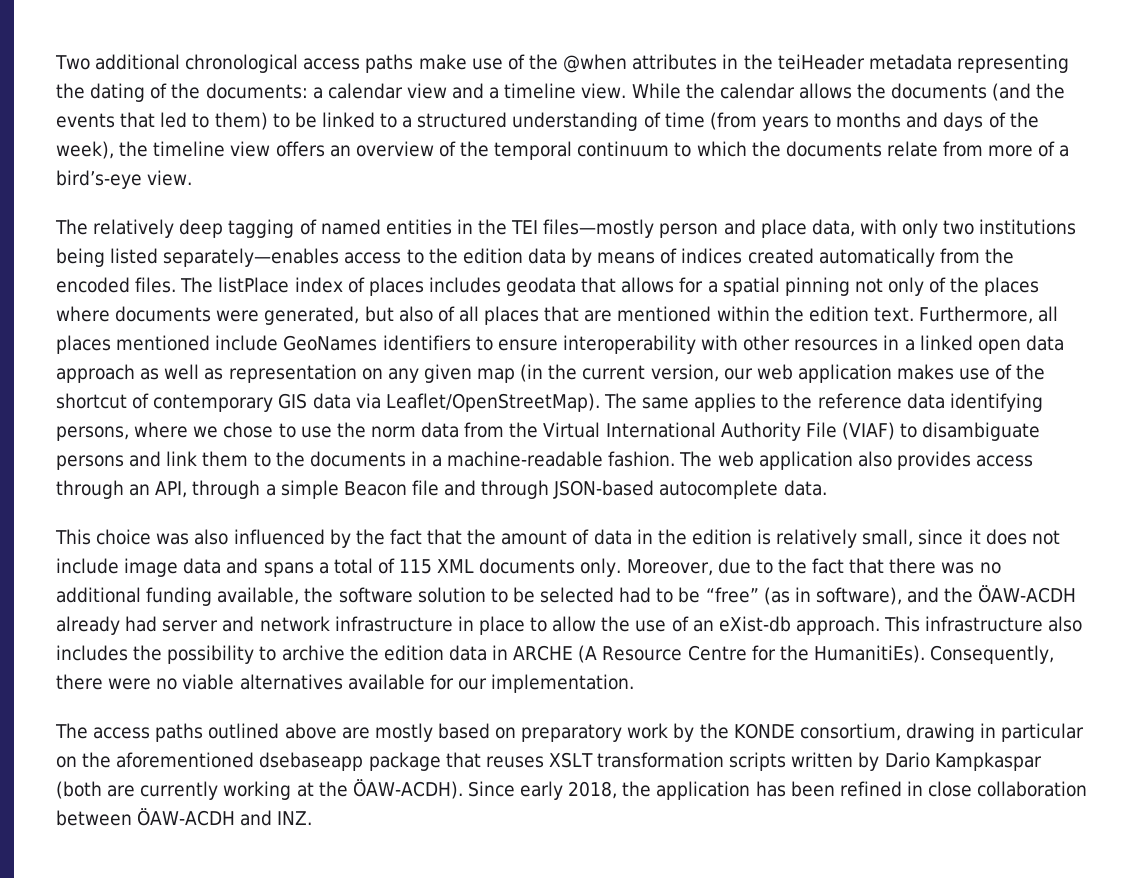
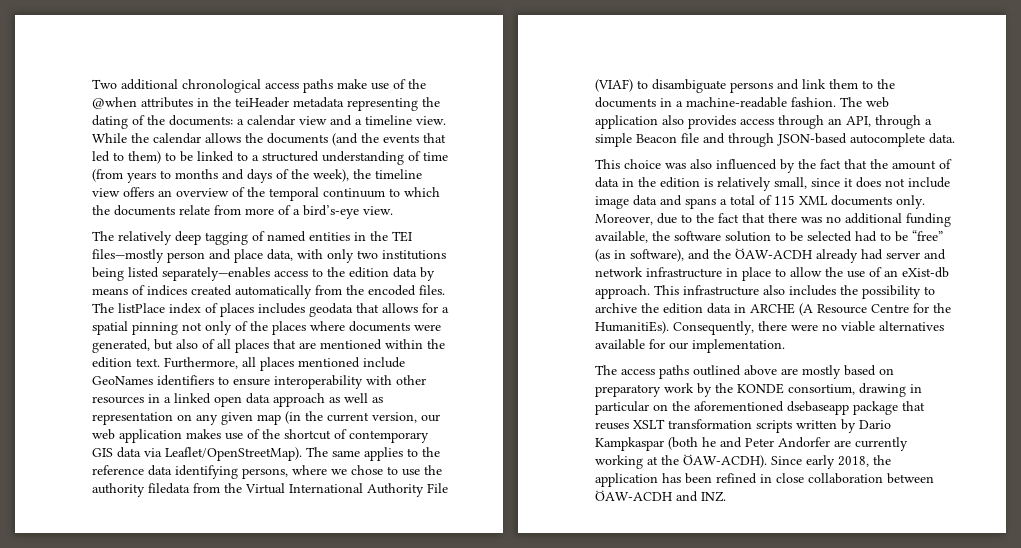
- The same applies to the reference data identifying persons, where we chose to use the norm data from the Virtual International Authority File (VIAF) to disambiguate persons and link them to the documents in a machine-readable fashion.
+ The same applies to the reference data identifying persons, where we chose to use the authority filedata from the Virtual International Authority File (VIAF) to disambiguate persons and link them to the documents in a machine-readable fashion.
- The access paths outlined above are mostly based on preparatory work by the KONDE consortium, drawing in particular on the aforementioned dsebaseapp package that reuses XSLT transformation scripts written by Dario Kampkaspar (both are currently working at the ÖAW-ACDH).
+ The access paths outlined above are mostly based on preparatory work by the KONDE consortium, drawing in particular on the aforementioned dsebaseapp package that reuses XSLT transformation scripts written by Dario Kampkaspar (both he and Peter Andorfer are currently working at the ÖAW-ACDH).

